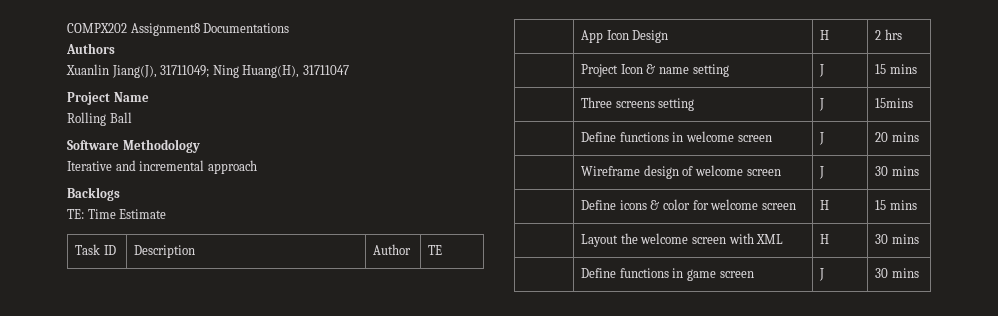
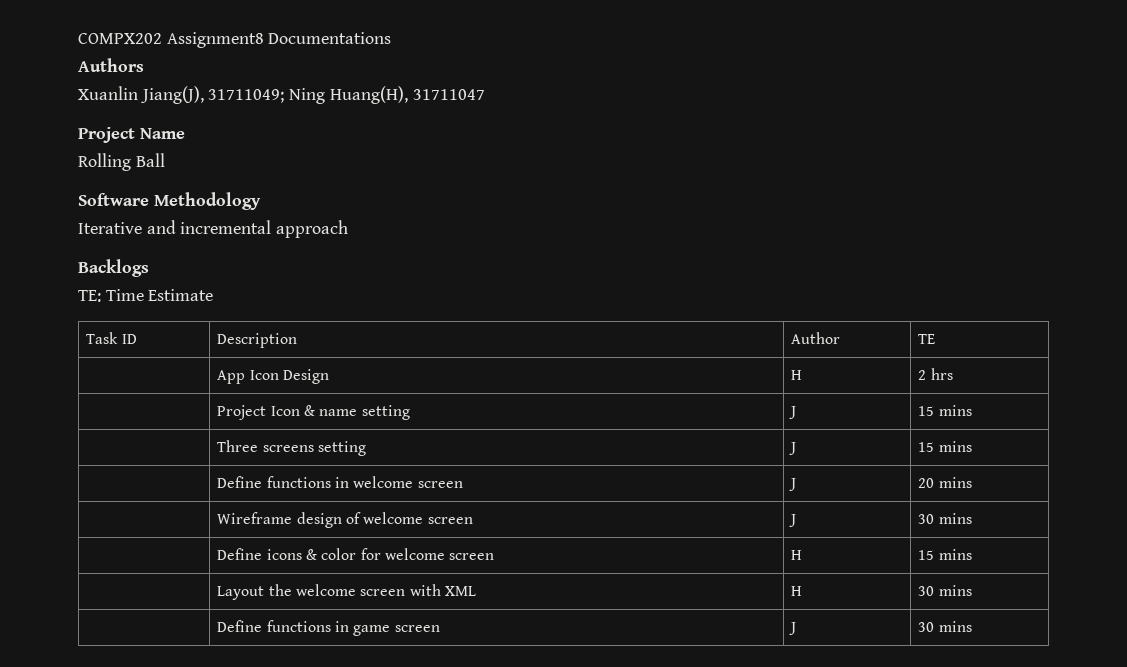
- | Three screens setting | J | 15mins
+ | Three screens setting | J | 15 mins

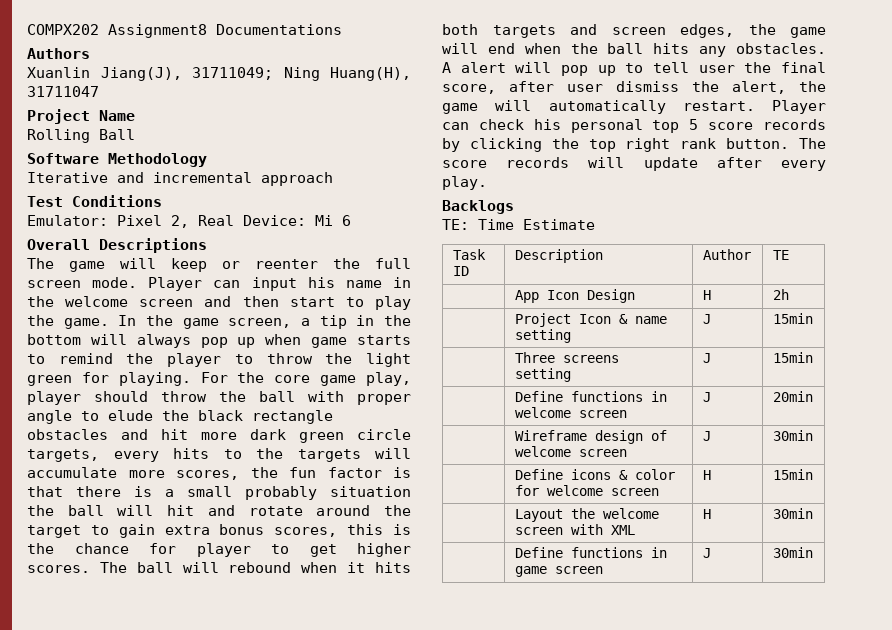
+ Test Conditions
+ Emulator: Pixel 2, Real Device: Mi 6
+ Overall Descriptions
+ The game will keep or reenter the full screen mode. Player can input his name in the welcome screen and then start to play the game. In the game screen, a tip in the bottom will always pop up when game starts to remind the player to throw the light green for playing. For the core game play, player should throw the ball with proper angle to elude the black rectangle obstacles and hit more dark green circle targets, every hits to the targets will accumulate more scores, the fun factor is that there is a small probably situation the ball will hit and rotate around the target to gain extra bonus scores, this is the chance for player to get higher scores. The ball will rebound when it hits both targets and screen edges, the game will end when the ball hits any obstacles. A alert will pop up to tell user the final score, after user dismiss the alert, the game will automatically restart. Player can check his personal top 5 score records by clicking the top right rank button. The score records will update after every play.
- | App Icon Design | H | 2 hrs
+ | App Icon Design | H | 2h
- | Project Icon & name setting | J | 15 mins
+ | Project Icon & name setting | J | 15min
- | Three screens setting | J | 15 mins
+ | Three screens setting | J | 15min
- | Define functions in welcome screen | J | 20 mins
+ | Define functions in welcome screen | J | 20min
- | Wireframe design of welcome screen | J | 30 mins
+ | Wireframe design of welcome screen | J | 30min
- | Define icons & color for welcome screen | H | 15 mins
+ | Define icons & color for welcome screen | H | 15min
- | Layout the welcome screen with XML | H | 30 mins
+ | Layout the welcome screen with XML | H | 30min
- | Define functions in game screen | J | 30 mins
+ | Define functions in game screen | J | 30min

